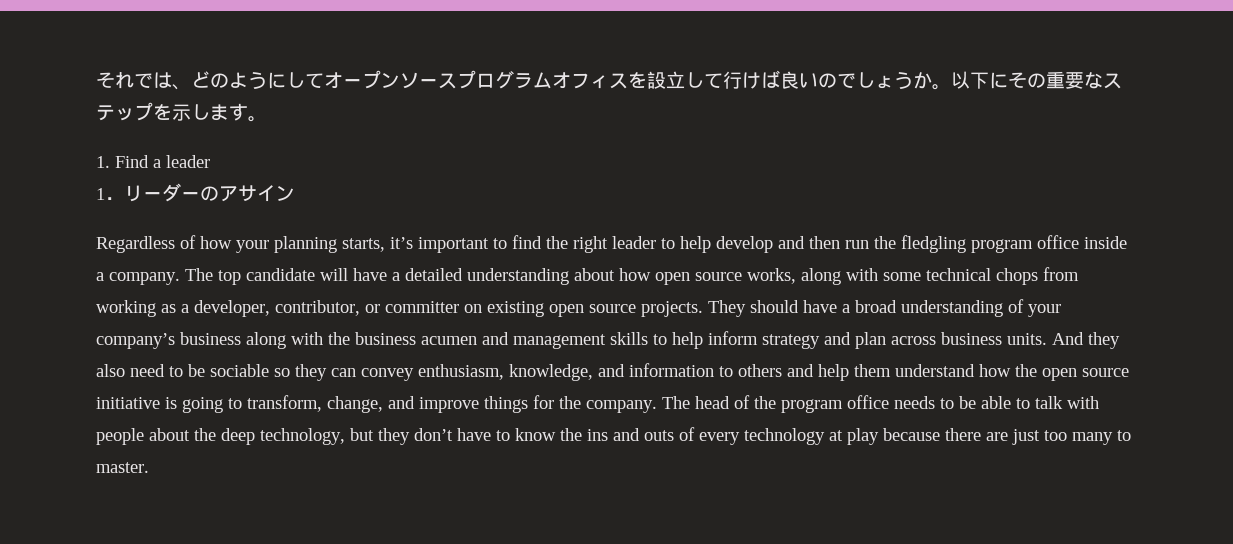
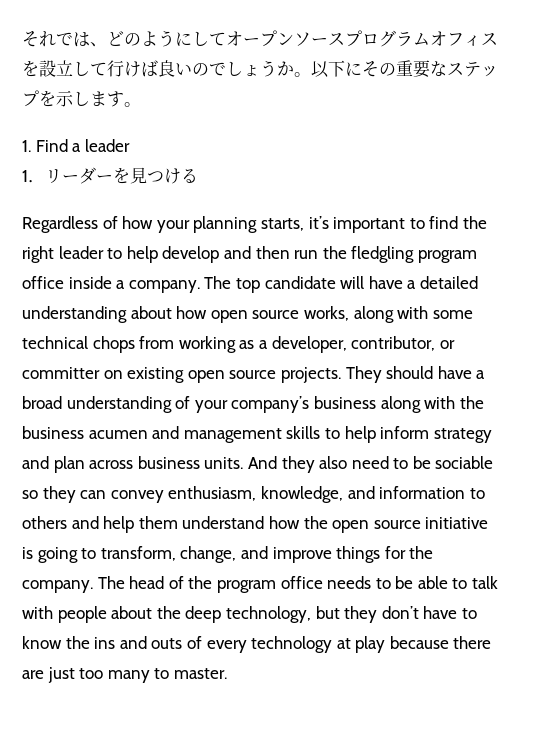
- 1．リーダーのアサイン
+ 1．リーダーを見つける

